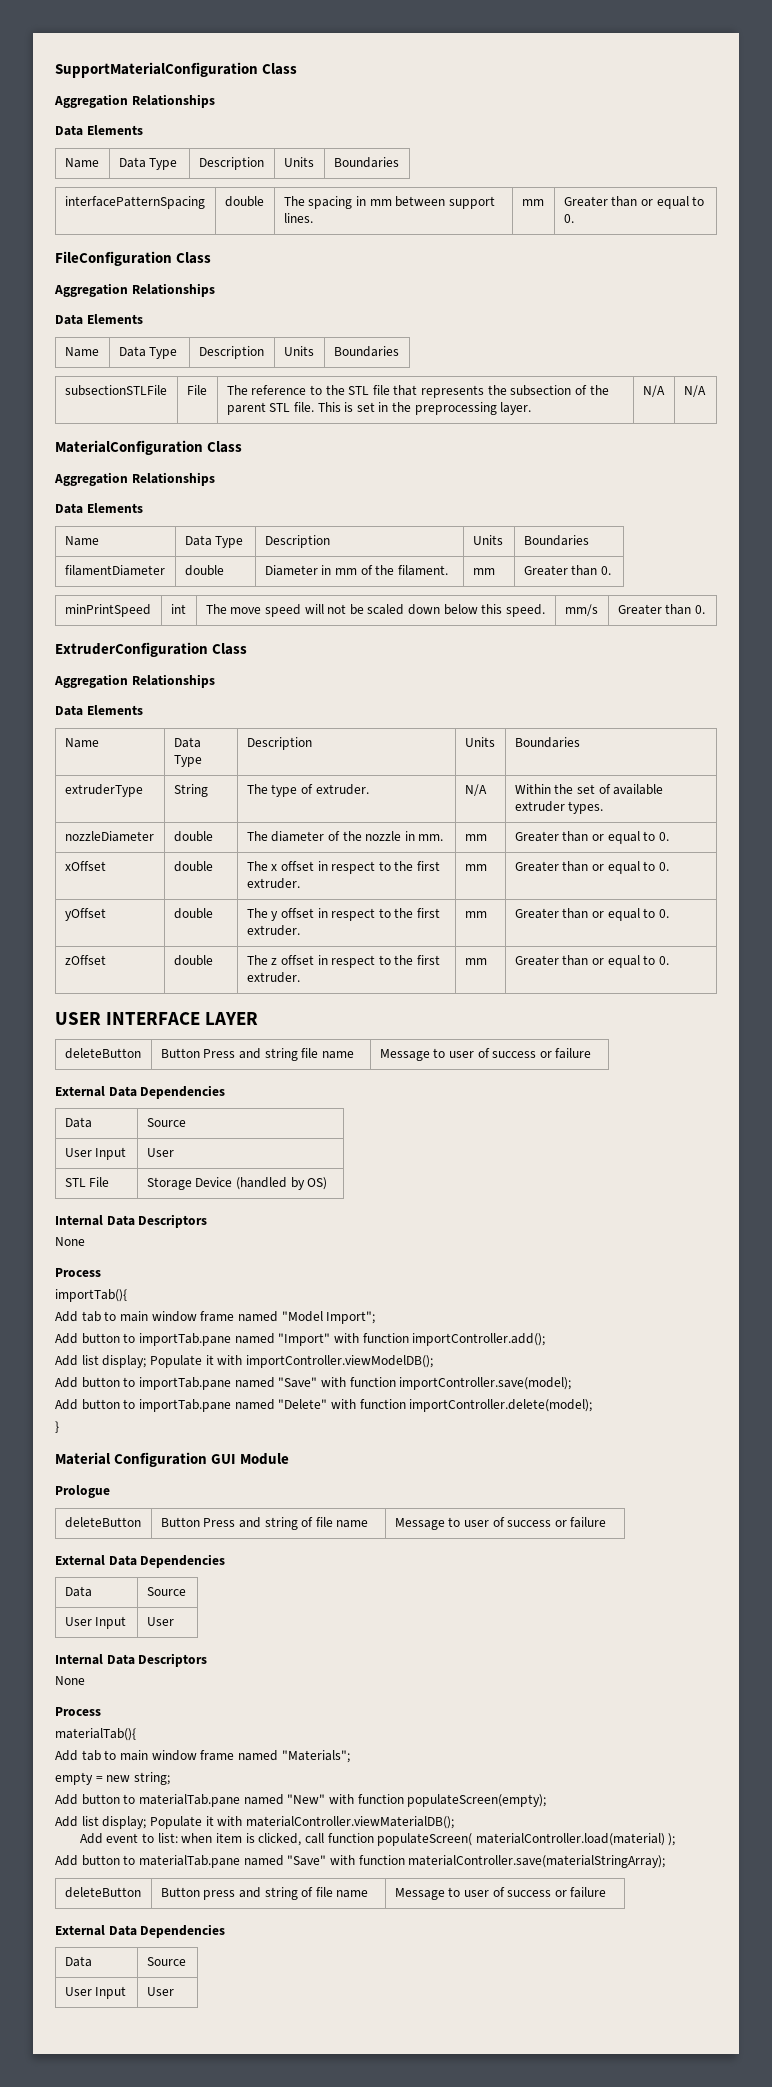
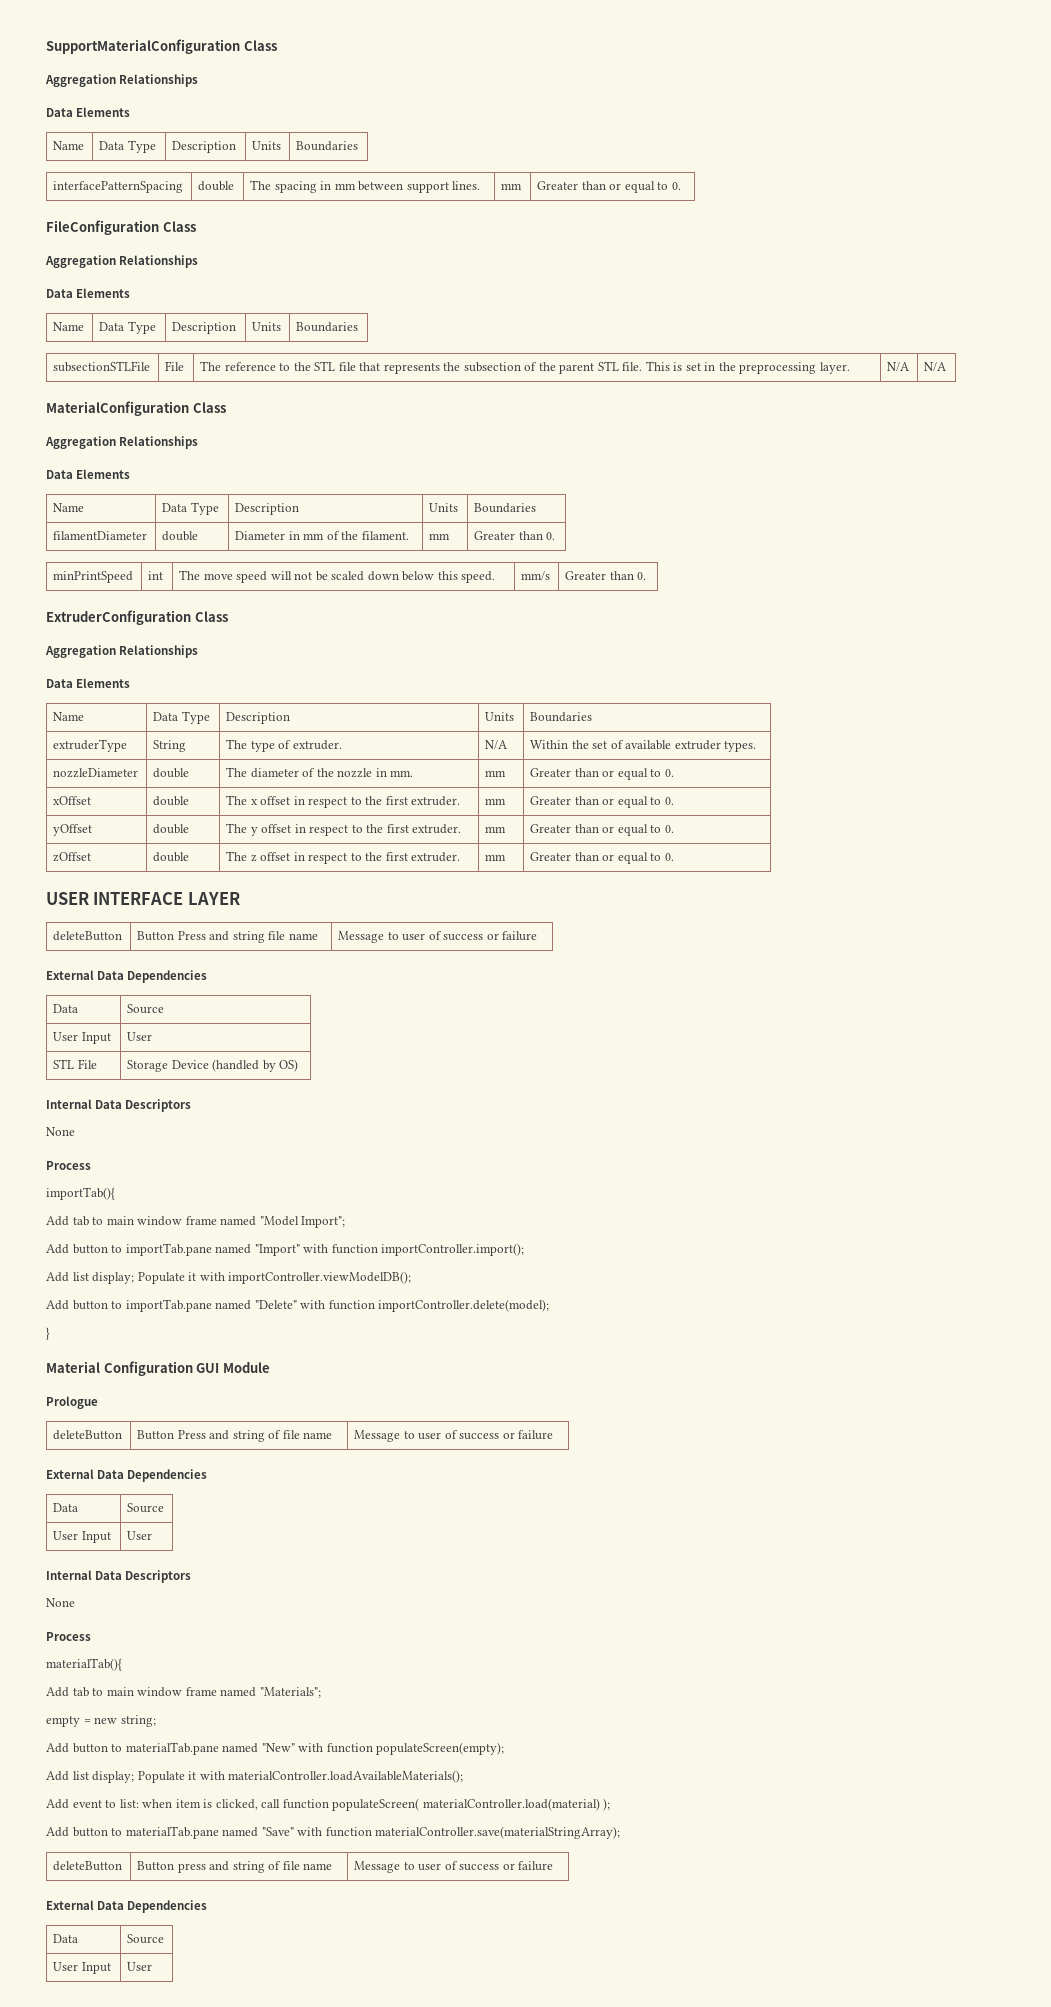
- Add button to importTab.pane named "Import" with function importController.add();
+ Add button to importTab.pane named "Import" with function importController.import();
- Add button to importTab.pane named "Save" with function importController.save(model);
- Add list display; Populate it with materialController.viewMaterialDB();
+ Add list display; Populate it with materialController.loadAvailableMaterials();

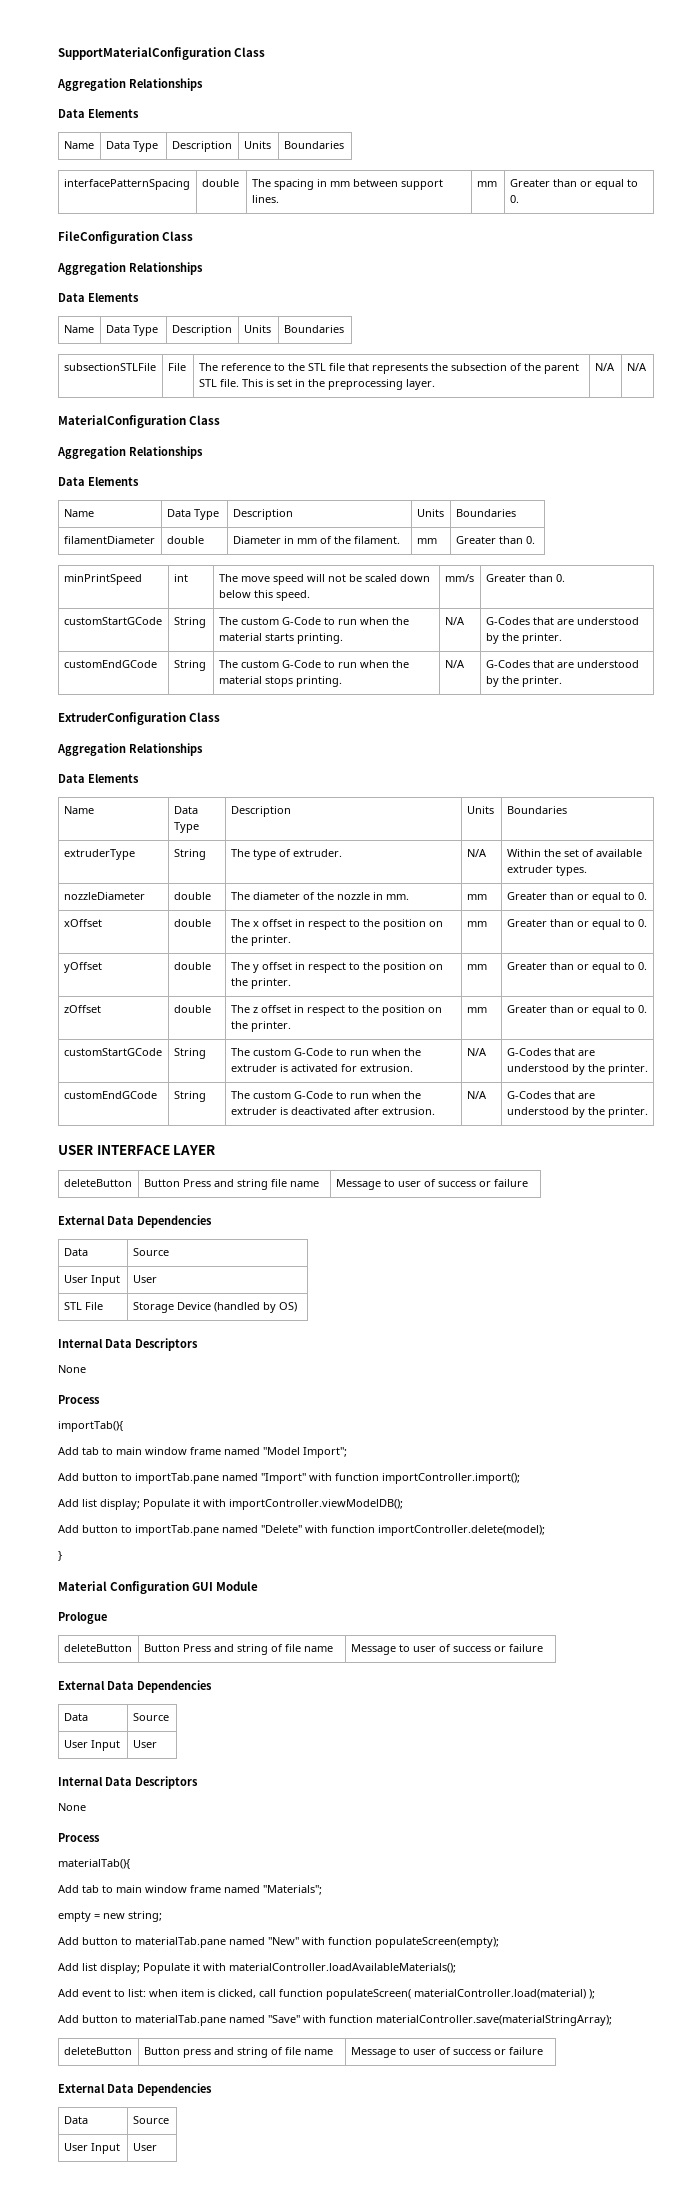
+ customStartGCode | String | The custom G-Code to run when the material starts printing. | N/A | G-Codes that are understood by the printer.
+ customEndGCode | String | The custom G-Code to run when the material stops printing. | N/A | G-Codes that are understood by the printer.
- xOffset | double | The x offset in respect to the first extruder. | mm | Greater than or equal to 0.
+ xOffset | double | The x offset in respect to the position on the printer. | mm | Greater than or equal to 0.
- yOffset | double | The y offset in respect to the first extruder. | mm | Greater than or equal to 0.
+ yOffset | double | The y offset in respect to the position on the printer. | mm | Greater than or equal to 0.
- zOffset | double | The z offset in respect to the first extruder. | mm | Greater than or equal to 0.
+ zOffset | double | The z offset in respect to the position on the printer. | mm | Greater than or equal to 0.
+ customStartGCode | String | The custom G-Code to run when the extruder is activated for extrusion. | N/A | G-Codes that are understood by the printer.
+ customEndGCode | String | The custom G-Code to run when the extruder is deactivated after extrusion. | N/A | G-Codes that are understood by the printer.

